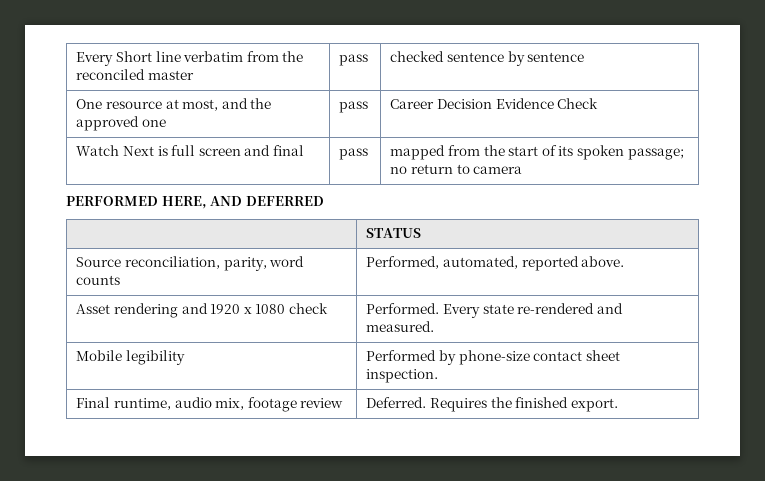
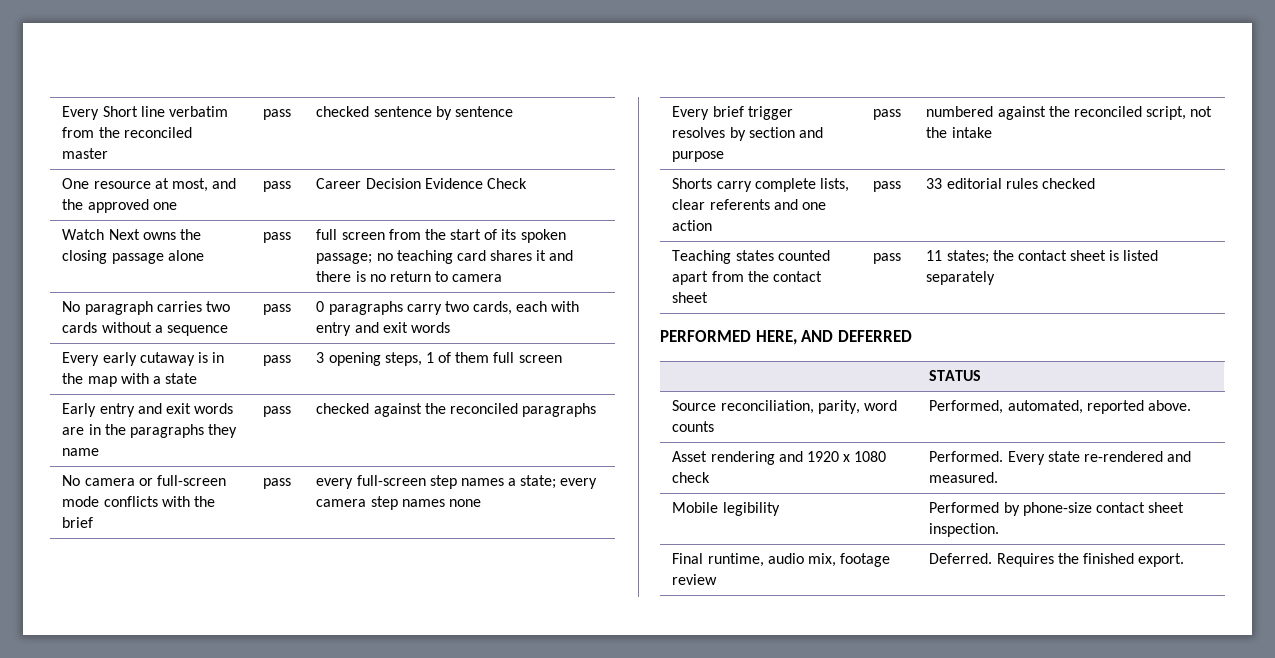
- Watch Next is full screen and final | pass | mapped from the start of its spoken passage; no return to camera
+ Watch Next owns the closing passage alone | pass | full screen from the start of its spoken passage; no teaching card shares it and there is no return to camera
+ No paragraph carries two cards without a sequence | pass | 0 paragraphs carry two cards, each with entry and exit words
+ Every early cutaway is in the map with a state | pass | 3 opening steps, 1 of them full screen
+ Early entry and exit words are in the paragraphs they name | pass | checked against the reconciled paragraphs
+ No camera or full-screen mode conflicts with the brief | pass | every full-screen step names a state; every camera step names none
+ Every brief trigger resolves by section and purpose | pass | numbered against the reconciled script, not the intake
+ Shorts carry complete lists, clear referents and one action | pass | 33 editorial rules checked
+ Teaching states counted apart from the contact sheet | pass | 11 states; the contact sheet is listed separately

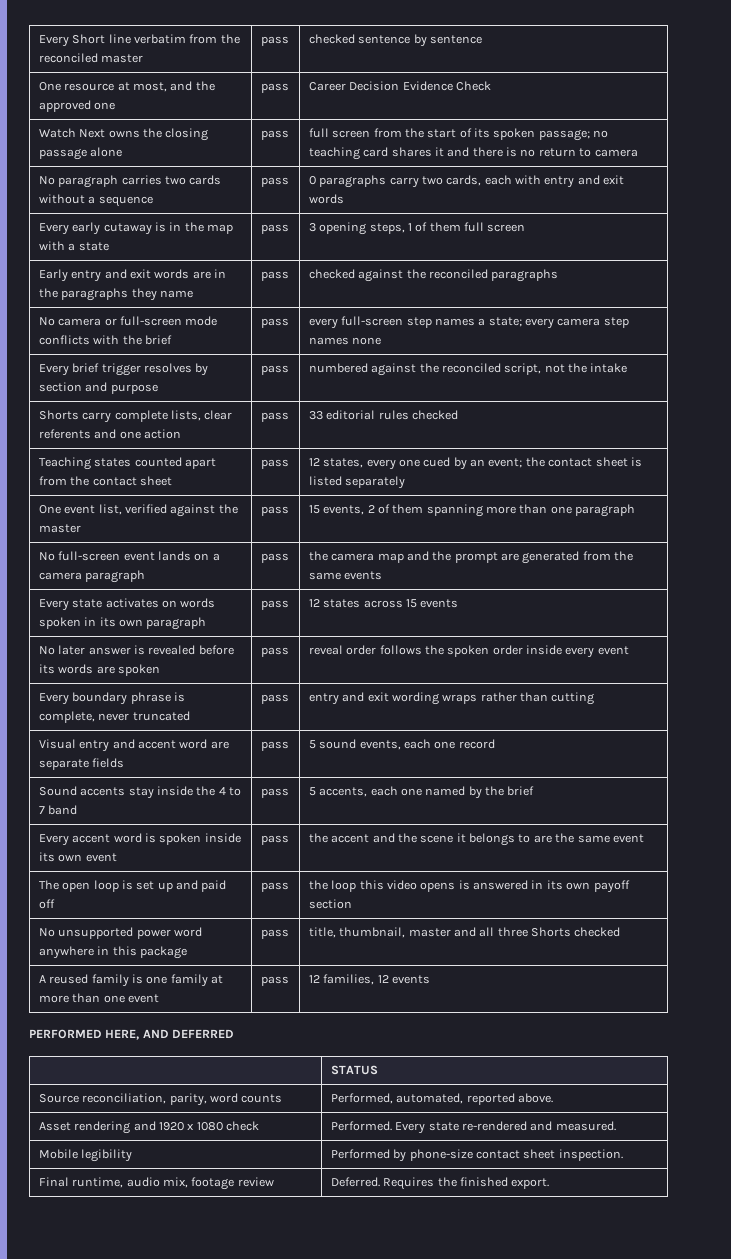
- Teaching states counted apart from the contact sheet | pass | 11 states; the contact sheet is listed separately
+ Teaching states counted apart from the contact sheet | pass | 12 states, every one cued by an event; the contact sheet is listed separately
+ One event list, verified against the master | pass | 15 events, 2 of them spanning more than one paragraph
+ No full-screen event lands on a camera paragraph | pass | the camera map and the prompt are generated from the same events
+ Every state activates on words spoken in its own paragraph | pass | 12 states across 15 events
+ No later answer is revealed before its words are spoken | pass | reveal order follows the spoken order inside every event
+ Every boundary phrase is complete, never truncated | pass | entry and exit wording wraps rather than cutting
+ Visual entry and accent word are separate fields | pass | 5 sound events, each one record
+ Sound accents stay inside the 4 to 7 band | pass | 5 accents, each one named by the brief
+ Every accent word is spoken inside its own event | pass | the accent and the scene it belongs to are the same event
+ The open loop is set up and paid off | pass | the loop this video opens is answered in its own payoff section
+ No unsupported power word anywhere in this package | pass | title, thumbnail, master and all three Shorts checked
+ A reused family is one family at more than one event | pass | 12 families, 12 events

